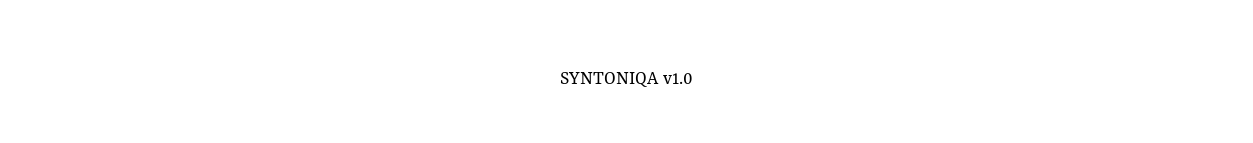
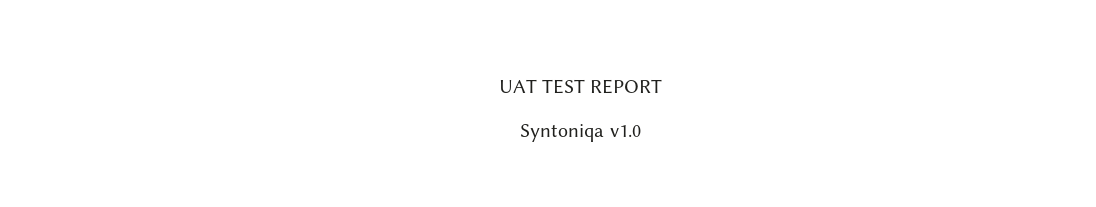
- SYNTONIQA v1.0
+ UAT TEST REPORT
+ Syntoniqa v1.0

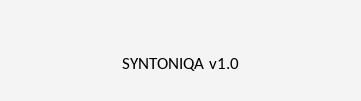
- UAT TEST REPORT
- Syntoniqa v1.0
+ SYNTONIQA v1.0

